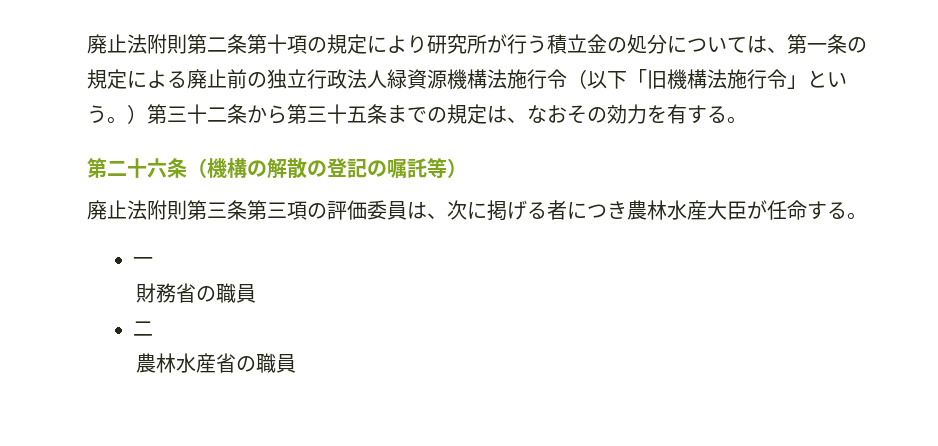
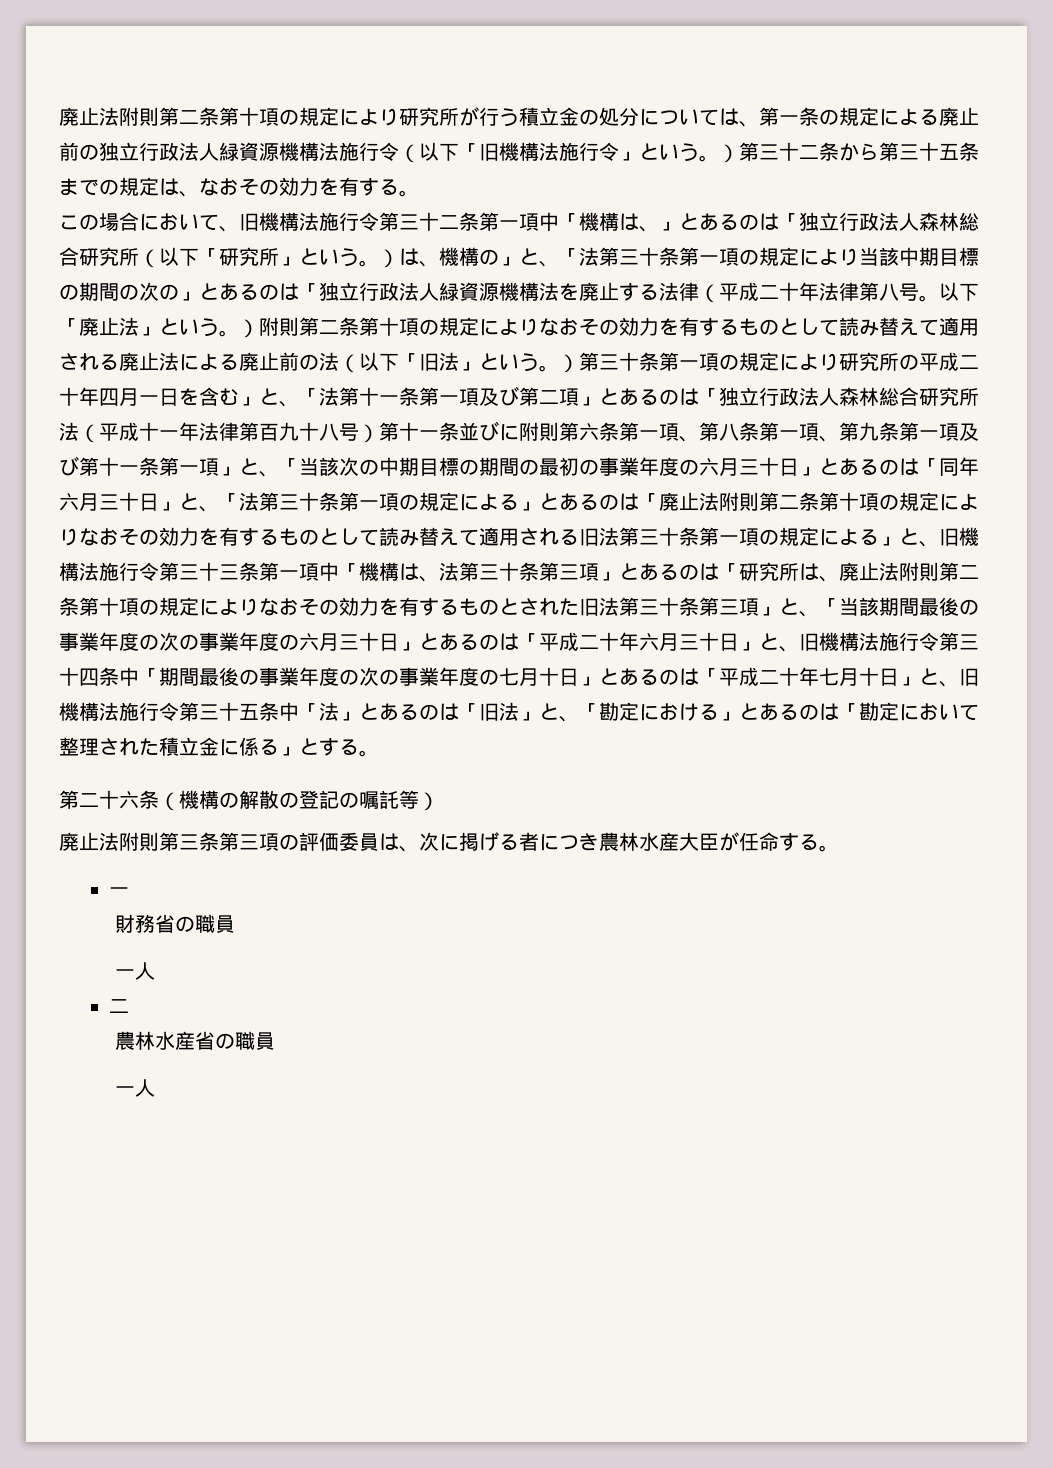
+ この場合において、旧機構法施行令第三十二条第一項中「機構は、」とあるのは「独立行政法人森林総合研究所（以下「研究所」という。）は、機構の」と、「法第三十条第一項の規定により当該中期目標の期間の次の」とあるのは「独立行政法人緑資源機構法を廃止する法律（平成二十年法律第八号。以下「廃止法」という。）附則第二条第十項の規定によりなおその効力を有するものとして読み替えて適用される廃止法による廃止前の法（以下「旧法」という。）第三十条第一項の規定により研究所の平成二十年四月一日を含む」と、「法第十一条第一項及び第二項」とあるのは「独立行政法人森林総合研究所法（平成十一年法律第百九十八号）第十一条並びに附則第六条第一項、第八条第一項、第九条第一項及び第十一条第一項」と、「当該次の中期目標の期間の最初の事業年度の六月三十日」とあるのは「同年六月三十日」と、「法第三十条第一項の規定による」とあるのは「廃止法附則第二条第十項の規定によりなおその効力を有するものとして読み替えて適用される旧法第三十条第一項の規定による」と、旧機構法施行令第三十三条第一項中「機構は、法第三十条第三項」とあるのは「研究所は、廃止法附則第二条第十項の規定によりなおその効力を有するものとされた旧法第三十条第三項」と、「当該期間最後の事業年度の次の事業年度の六月三十日」とあるのは「平成二十年六月三十日」と、旧機構法施行令第三十四条中「期間最後の事業年度の次の事業年度の七月十日」とあるのは「平成二十年七月十日」と、旧機構法施行令第三十五条中「法」とあるのは「旧法」と、「勘定における」とあるのは「勘定において整理された積立金に係る」とする。
  財務省の職員
+ 一人
  農林水産省の職員
+ 一人

